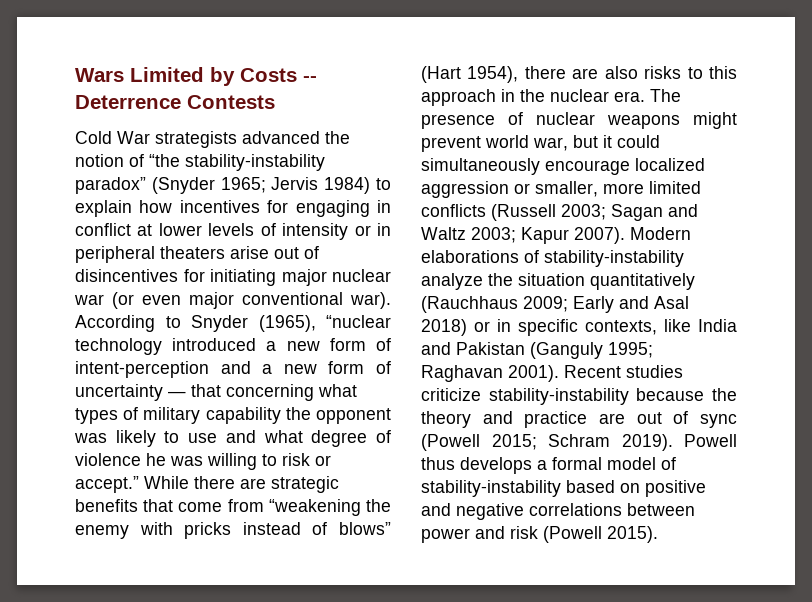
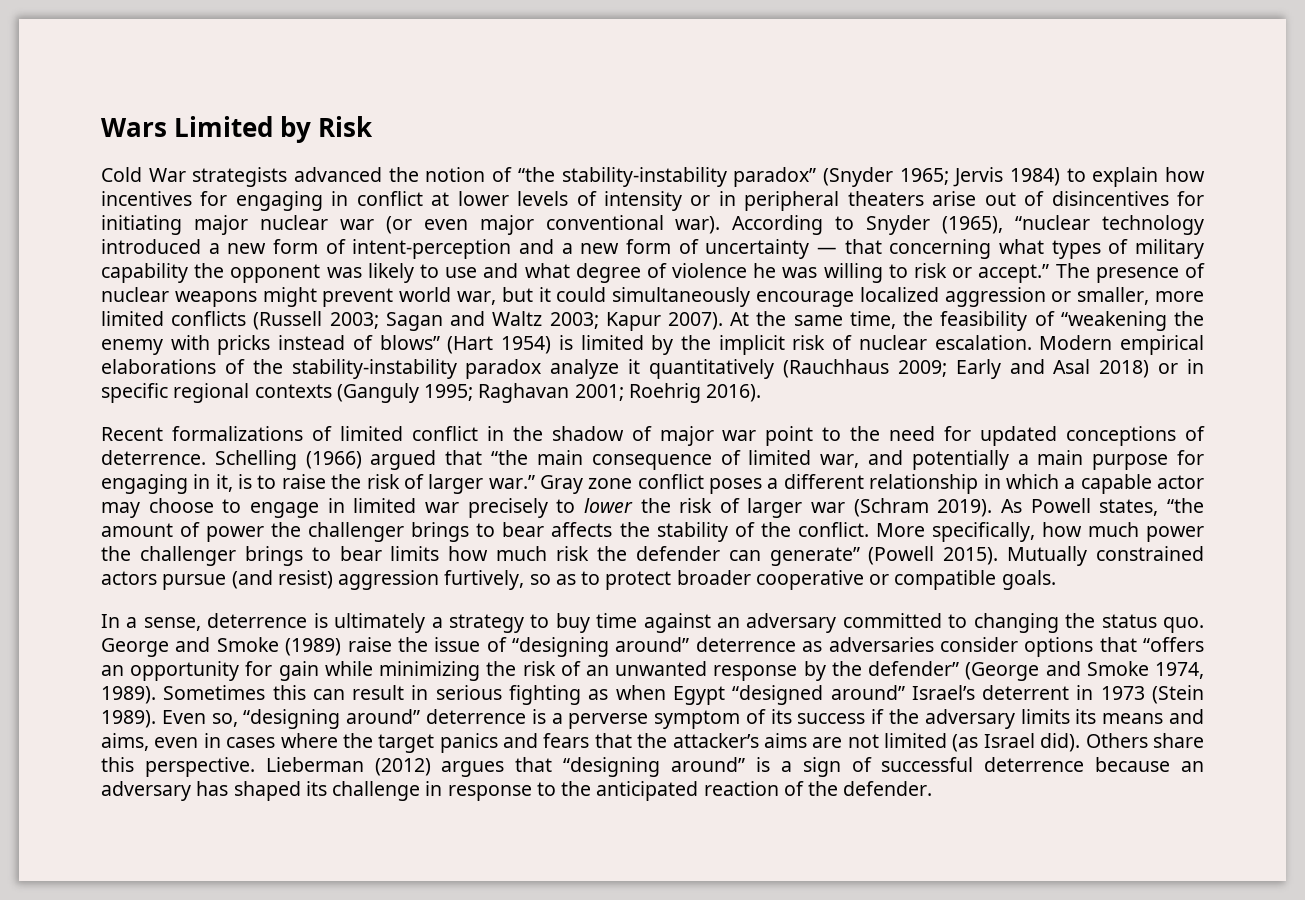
- Wars Limited by Costs -- Deterrence Contests
+ Wars Limited by Risk
- While there are strategic benefits that come from “weakening the enemy with pricks instead of blows” (Hart 1954), there are also risks to this approach in the nuclear era.
- Modern elaborations of stability-instability analyze the situation quantitatively (Rauchhaus 2009; Early and Asal 2018) or in specific contexts, like India and Pakistan (Ganguly 1995; Raghavan 2001). Recent studies criticize stability-instability because the theory and practice are out of sync (Powell 2015; Schram 2019). Powell thus develops a formal model of stability-instability based on positive and negative correlations between power and risk (Powell 2015).
+ At the same time, the feasibility of “weakening the enemy with pricks instead of blows” (Hart 1954) is limited by the implicit risk of nuclear escalation. Modern empirical elaborations of the stability-instability paradox analyze it quantitatively (Rauchhaus 2009; Early and Asal 2018) or in specific regional contexts (Ganguly 1995; Raghavan 2001; Roehrig 2016).
+ Recent formalizations of limited conflict in the shadow of major war point to the need for updated conceptions of deterrence. Schelling (1966) argued that “the main consequence of limited war, and potentially a main purpose for engaging in it, is to raise the risk of larger war.” Gray zone conflict poses a different relationship in which a capable actor may choose to engage in limited war precisely to lower the risk of larger war (Schram 2019). As Powell states, “the amount of power the challenger brings to bear affects the stability of the conflict. More specifically, how much power the challenger brings to bear limits how much risk the defender can generate” (Powell 2015). Mutually constrained actors pursue (and resist) aggression furtively, so as to protect broader cooperative or compatible goals.
+ In a sense, deterrence is ultimately a strategy to buy time against an adversary committed to changing the status quo. George and Smoke (1989) raise the issue of “designing around” deterrence as adversaries consider options that “offers an opportunity for gain while minimizing the risk of an unwanted response by the defender” (George and Smoke 1974, 1989). Sometimes this can result in serious fighting as when Egypt “designed around” Israel’s deterrent in 1973 (Stein 1989). Even so, “designing around” deterrence is a perverse symptom of its success if the adversary limits its means and aims, even in cases where the target panics and fears that the attacker’s aims are not limited (as Israel did). Others share this perspective. Lieberman (2012) argues that “designing around” is a sign of successful deterrence because an adversary has shaped its challenge in response to the anticipated reaction of the defender.

